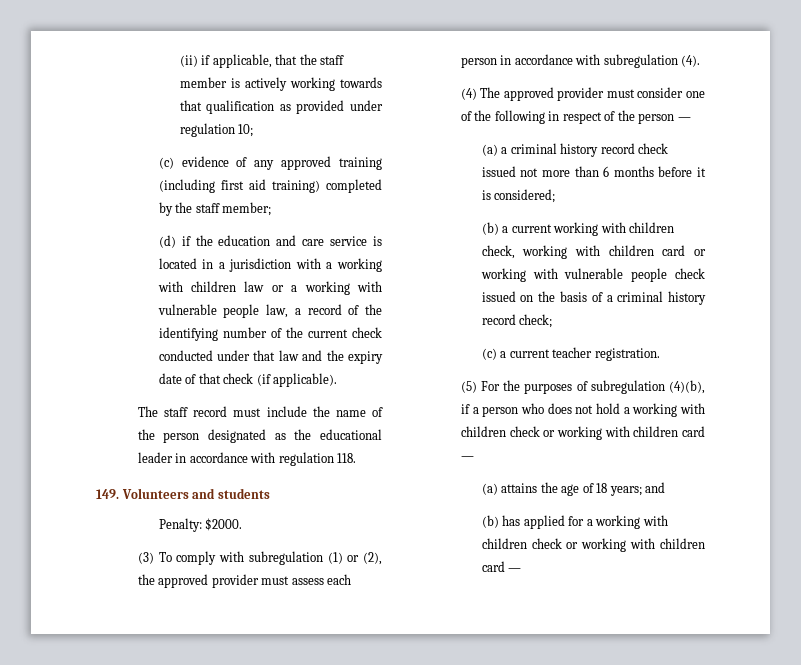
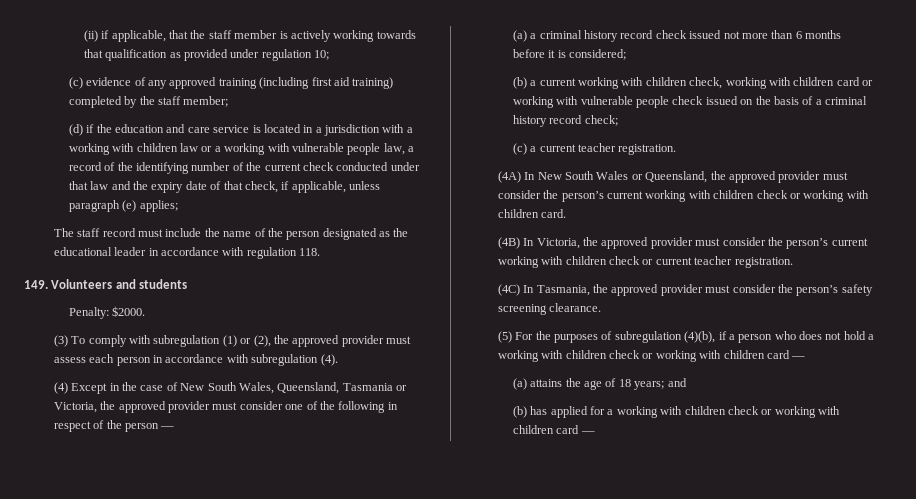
- (d) if the education and care service is located in a jurisdiction with a working with children law or a working with vulnerable people law, a record of the identifying number of the current check conducted under that law and the expiry date of that check (if applicable).
+ (d) if the education and care service is located in a jurisdiction with a working with children law or a working with vulnerable people law, a record of the identifying number of the current check conducted under that law and the expiry date of that check, if applicable, unless paragraph (e) applies;
- (4) The approved provider must consider one of the following in respect of the person —
+ (4) Except in the case of New South Wales, Queensland, Tasmania or Victoria, the approved provider must consider one of the following in respect of the person —
+ (4A) In New South Wales or Queensland, the approved provider must consider the person’s current working with children check or working with children card.
+ (4B) In Victoria, the approved provider must consider the person’s current working with children check or current teacher registration.
+ (4C) In Tasmania, the approved provider must consider the person’s safety screening clearance.

